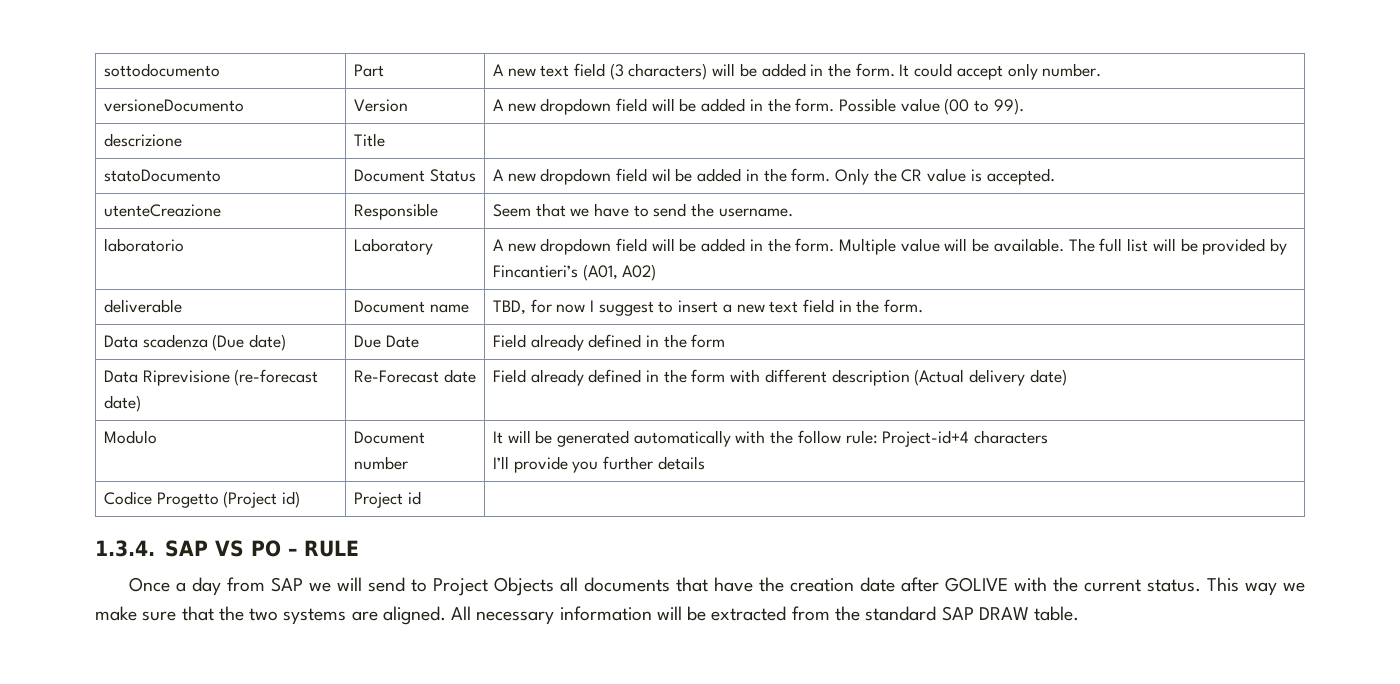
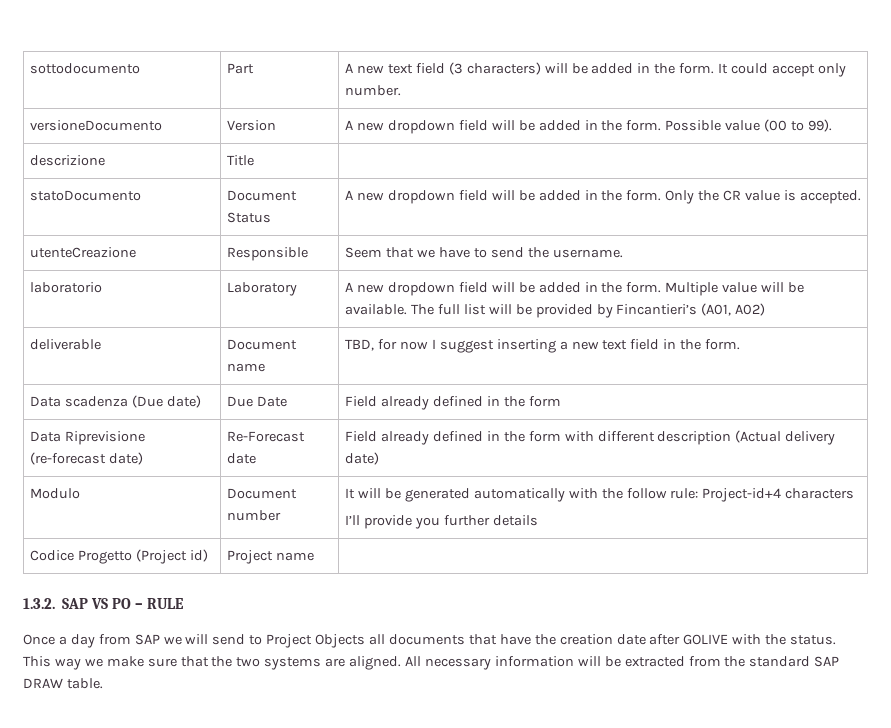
- statoDocumento | Document Status | A new dropdown field wil be added in the form. Only the CR value is accepted.
+ statoDocumento | Document Status | A new dropdown field will be added in the form. Only the CR value is accepted.
- deliverable | Document name | TBD, for now I suggest to insert a new text field in the form.
+ deliverable | Document name | TBD, for now I suggest inserting a new text field in the form.
- Codice Progetto (Project id) | Project id |
- 1.3.4. SAP VS PO – RULE
+ Codice Progetto (Project id) | Project name |
+ 1.3.2. SAP VS PO – RULE
- Once a day from SAP we will send to Project Objects all documents that have the creation date after GOLIVE with the current status.
+ Once a day from SAP we will send to Project Objects all documents that have the creation date after GOLIVE with the status.

